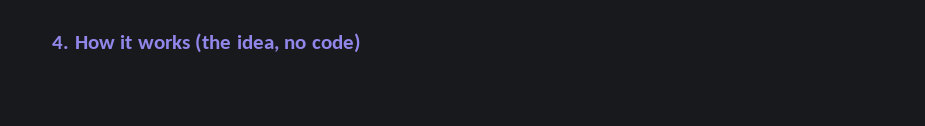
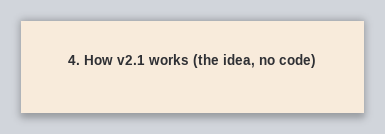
- 4. How it works (the idea, no code)
+ 4. How v2.1 works (the idea, no code)

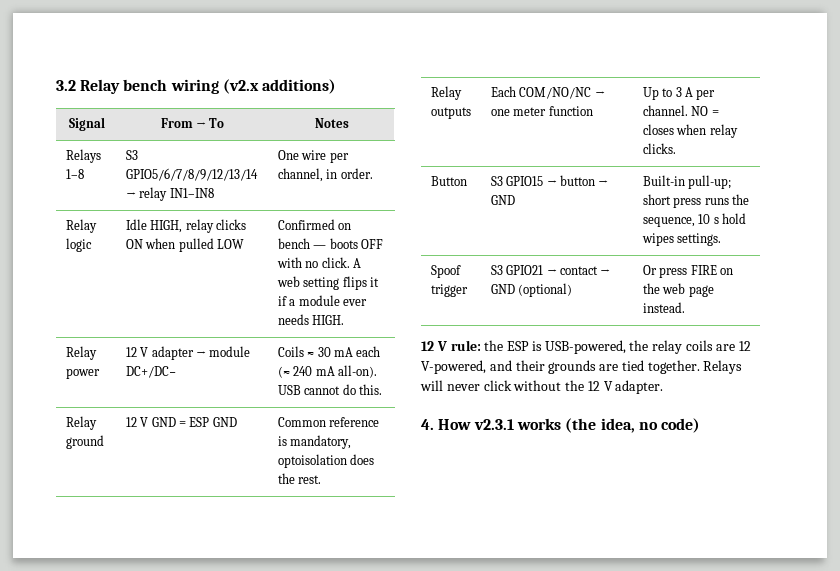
+ 3.2 Relay bench wiring (v2.x additions)
+ Signal | From → To | Notes
+ Relays 1–8 | S3 GPIO5/6/7/8/9/12/13/14 → relay IN1–IN8 | One wire per channel, in order.
+ Relay logic | Idle HIGH, relay clicks ON when pulled LOW | Confirmed on bench — boots OFF with no click. A web setting flips it if a module ever needs HIGH.
+ Relay power | 12 V adapter → module DC+/DC− | Coils ≈ 30 mA each (≈ 240 mA all-on). USB cannot do this.
+ Relay ground | 12 V GND = ESP GND | Common reference is mandatory, optoisolation does the rest.
+ Relay outputs | Each COM/NO/NC → one meter function | Up to 3 A per channel. NO = closes when relay clicks.
+ Button | S3 GPIO15 → button → GND | Built-in pull-up; short press runs the sequence, 10 s hold wipes settings.
+ Spoof trigger | S3 GPIO21 → contact → GND (optional) | Or press FIRE on the web page instead.
+ 12 V rule: the ESP is USB-powered, the relay coils are 12 V-powered, and their grounds are tied together. Relays will never click without the 12 V adapter.
- 4. How v2.1 works (the idea, no code)
+ 4. How v2.3.1 works (the idea, no code)

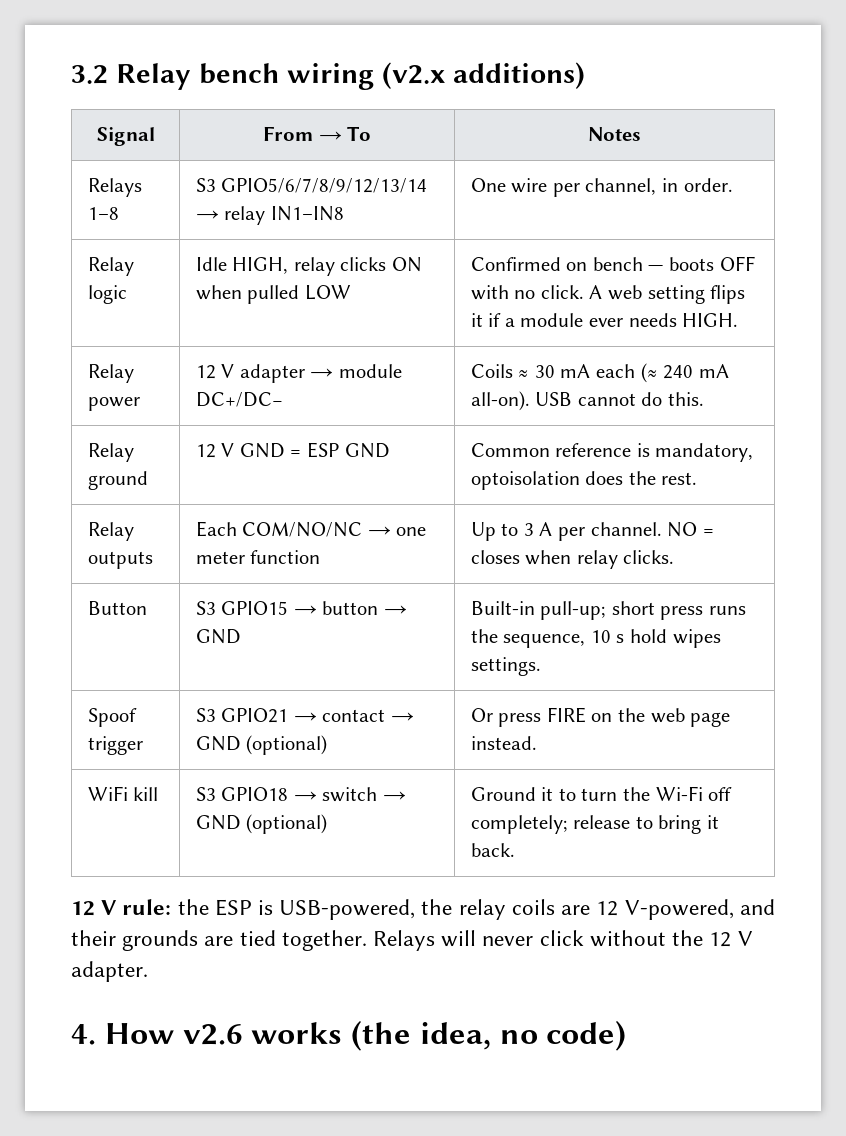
+ WiFi kill | S3 GPIO18 → switch → GND (optional) | Ground it to turn the Wi-Fi off completely; release to bring it back.
- 4. How v2.3.1 works (the idea, no code)
+ 4. How v2.6 works (the idea, no code)

